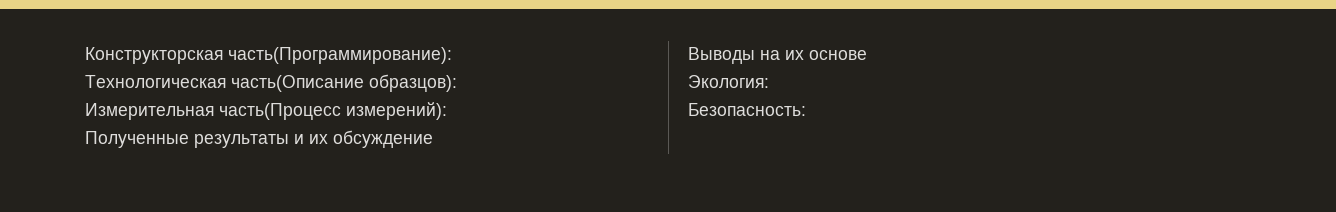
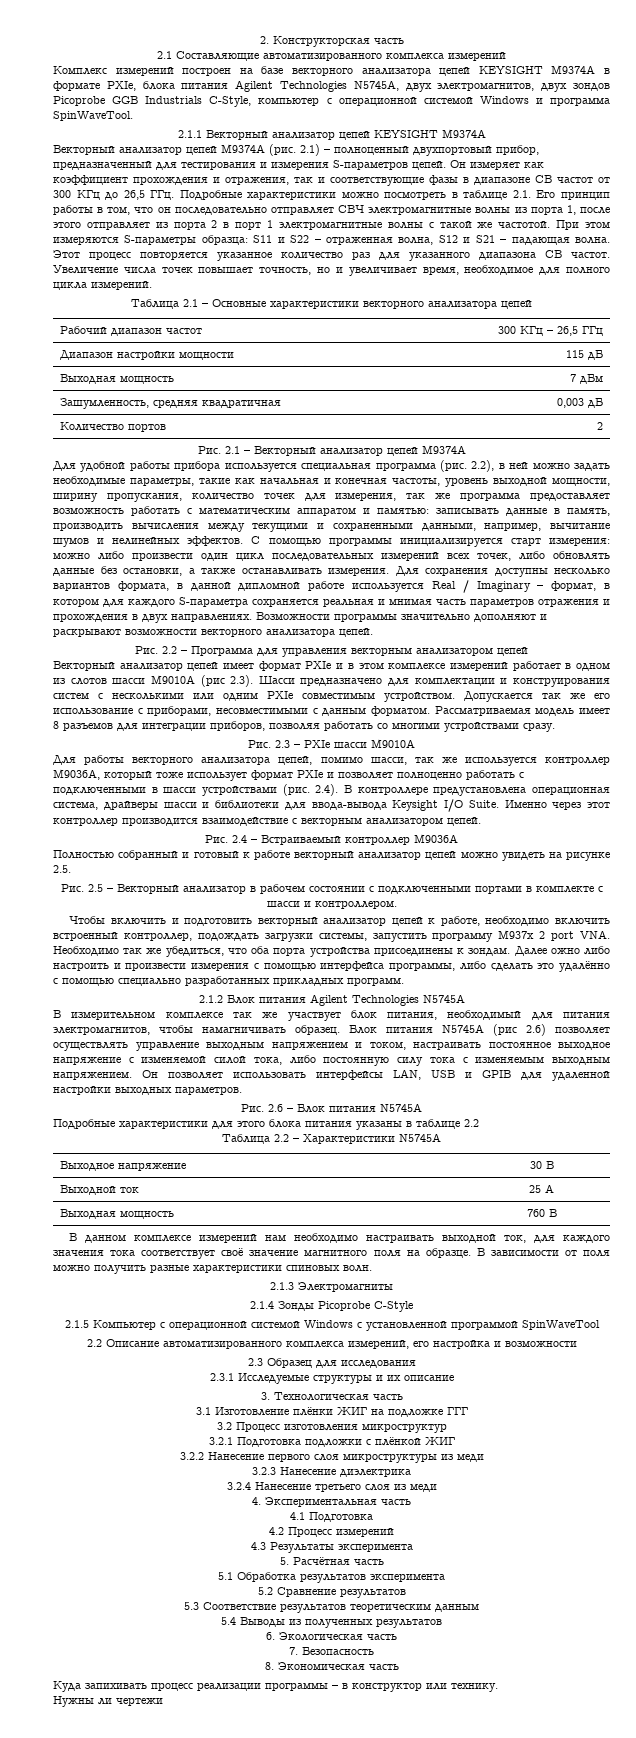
- Конструкторская часть(Программирование):
- Технологическая часть(Описание образцов):
- Измерительная часть(Процесс измерений):
- Полученные результаты и их обсуждение
- Выводы на их основе
- Экология:
- Безопасность:
+ 2. Конструкторская часть
+ 2.1 Составляющие автоматизированного комплекса измерений
+ Комплекс измерений построен на базе векторного анализатора цепей KEYSIGHT M9374A в формате PXIe, блока питания Agilent Technologies N5745A, двух электромагнитов, двух зондов Picoprobe GGB Industrials C-Style, компьютер с операционной системой Windows и программа SpinWaveTool.
+ 2.1.1 Векторный анализатор цепей KEYSIGHT M9374A
+ Векторный анализатор цепей M9374A (рис. 2.1) – полноценный двухпортовый прибор, предназначенный для тестирования и измерения S-параметров цепей. Он измеряет как коэффициент прохождения и отражения, так и соответствующие фазы в диапазоне СВ частот от 300 КГц до 26,5 ГГц. Подробные характеристики можно посмотреть в таблице 2.1. Его принцип работы в том, что он последовательно отправляет СВЧ электромагнитные волны из порта 1, после этого отправляет из порта 2 в порт 1 электромагнитные волны с такой же частотой. При этом измеряются S-параметры образца: S11 и S22 – отраженная волна, S12 и S21 – падающая волна. Этот процесс повторяется указанное количество раз для указанного диапазона СВ частот. Увеличение числа точек повышает точность, но и увеличивает время, необходимое для полного цикла измерений.
+ Таблица 2.1 – Основные характеристики векторного анализатора цепей
+ Рабочий диапазон частот | 300 КГц – 26,5 ГГц
+ Диапазон настройки мощности | 115 дБ
+ Выходная мощность | 7 дБм
+ Зашумленность, средняя квадратичная | 0,003 дБ
+ Количество портов | 2
+ Рис. 2.1 – Векторный анализатор цепей M9374A
+ Для удобной работы прибора используется специальная программа (рис. 2.2), в ней можно задать необходимые параметры, такие как начальная и конечная частоты, уровень выходной мощности, ширину пропускания, количество точек для измерения, так же программа предоставляет возможность работать с математическим аппаратом и памятью: записывать данные в память, производить вычисления между текущими и сохраненными данными, например, вычитание шумов и нелинейных эффектов. С помощью программы инициализируется старт измерения: можно либо произвести один цикл последовательных измерений всех точек, либо обновлять данные без остановки, а также останавливать измерения. Для сохранения доступны несколько вариантов формата, в данной дипломной работе используется Real / Imaginary – формат, в котором для каждого S-параметра сохраняется реальная и мнимая часть параметров отражения и прохождения в двух направлениях. Возможности программы значительно дополняют и раскрывают возможности векторного анализатора цепей.
+ Рис. 2.2 – Программа для управления векторным анализатором цепей
+ Векторный анализатор цепей имеет формат PXIe и в этом комплексе измерений работает в одном из слотов шасси M9010A (рис 2.3). Шасси предназначено для комплектации и конструирования систем с несколькими или одним PXIe совместимым устройством. Допускается так же его использование с приборами, несовместимыми с данным форматом. Рассматриваемая модель имеет 8 разъемов для интеграции приборов, позволяя работать со многими устройствами сразу.
+ Рис. 2.3 – PXIe шасси M9010A
+ Для работы векторного анализатора цепей, помимо шасси, так же используется контроллер M9036A, который тоже использует формат PXIe и позволяет полноценно работать с подключенными в шасси устройствами (рис. 2.4). В контроллере предустановлена операционная система, драйверы шасси и библиотеки для ввода-вывода Keysight I/O Suite. Именно через этот контроллер производится взаимодействие с векторным анализатором цепей.
+ Рис. 2.4 – Встраиваемый контроллер M9036A
+ Полностью собранный и готовый к работе векторный анализатор цепей можно увидеть на рисунке 2.5.
+ Рис. 2.5 – Векторный анализатор в рабочем состоянии с подключенными портами в комплекте с шасси и контроллером.
+ Чтобы включить и подготовить векторный анализатор цепей к работе, необходимо включить встроенный контроллер, подождать загрузки системы, запустить программу M937x 2 port VNA. Необходимо так же убедиться, что оба порта устройства присоединены к зондам. Далее ожно либо настроить и произвести измерения с помощью интерфейса программы, либо сделать это удалённо с помощью специально разработанных прикладных программ.
+ 2.1.2 Блок питания Agilent Technologies N5745A
+ В измерительном комплексе так же участвует блок питания, необходимый для питания электромагнитов, чтобы намагничивать образец. Блок питания N5745A (рис 2.6) позволяет осуществлять управление выходным напряжением и током, настраивать постоянное выходное напряжение с изменяемой силой тока, либо постоянную силу тока с изменяемым выходным напряжением. Он позволяет использовать интерфейсы LAN, USB и GPIB для удаленной настройки выходных параметров.
+ Рис. 2.6 – Блок питания N5745A
+ Подробные характеристики для этого блока питания указаны в таблице 2.2
+ Таблица 2.2 – Характеристики N5745A
+ Выходное напряжение | 30 В
+ Выходной ток | 25 А
+ Выходная мощность | 760 В
+ В данном комплексе измерений нам необходимо настраивать выходной ток, для каждого значения тока соответствует своё значение магнитного поля на образце. В зависимости от поля можно получить разные характеристики спиновых волн.
+ 2.1.3 Электромагниты
+ 2.1.4 Зонды Picoprobe C-Style
+ 2.1.5 Компьютер с операционной системой Windows с установленной программой SpinWaveTool
+ 2.2 Описание автоматизированного комплекса измерений, его настройка и возможности
+ 2.3 Образец для исследования
+ 2.3.1 Исследуемые структуры и их описание
+ 3. Технологическая часть
+ 3.1 Изготовление плёнки ЖИГ на подложке ГГГ
+ 3.2 Процесс изготовления микроструктур
+ 3.2.1 Подготовка подложки с плёнкой ЖИГ
+ 3.2.2 Нанесение первого слоя микроструктуры из меди
+ 3.2.3 Нанесение диэлектрика
+ 3.2.4 Нанесение третьего слоя из меди
+ 4. Экспериментальная часть
+ 4.1 Подготовка
+ 4.2 Процесс измерений
+ 4.3 Результаты эксперимента
+ 5. Расчётная часть
+ 5.1 Обработка результатов эксперимента
+ 5.2 Сравнение результатов
+ 5.3 Соответствие результатов теоретическим данным
+ 5.4 Выводы из полученных результатов
+ 6. Экологическая часть
+ 7. Безопасность
+ 8. Экономическая часть
+ Куда запихивать процесс реализации программы – в конструктор или технику.
+ Нужны ли чертежи

